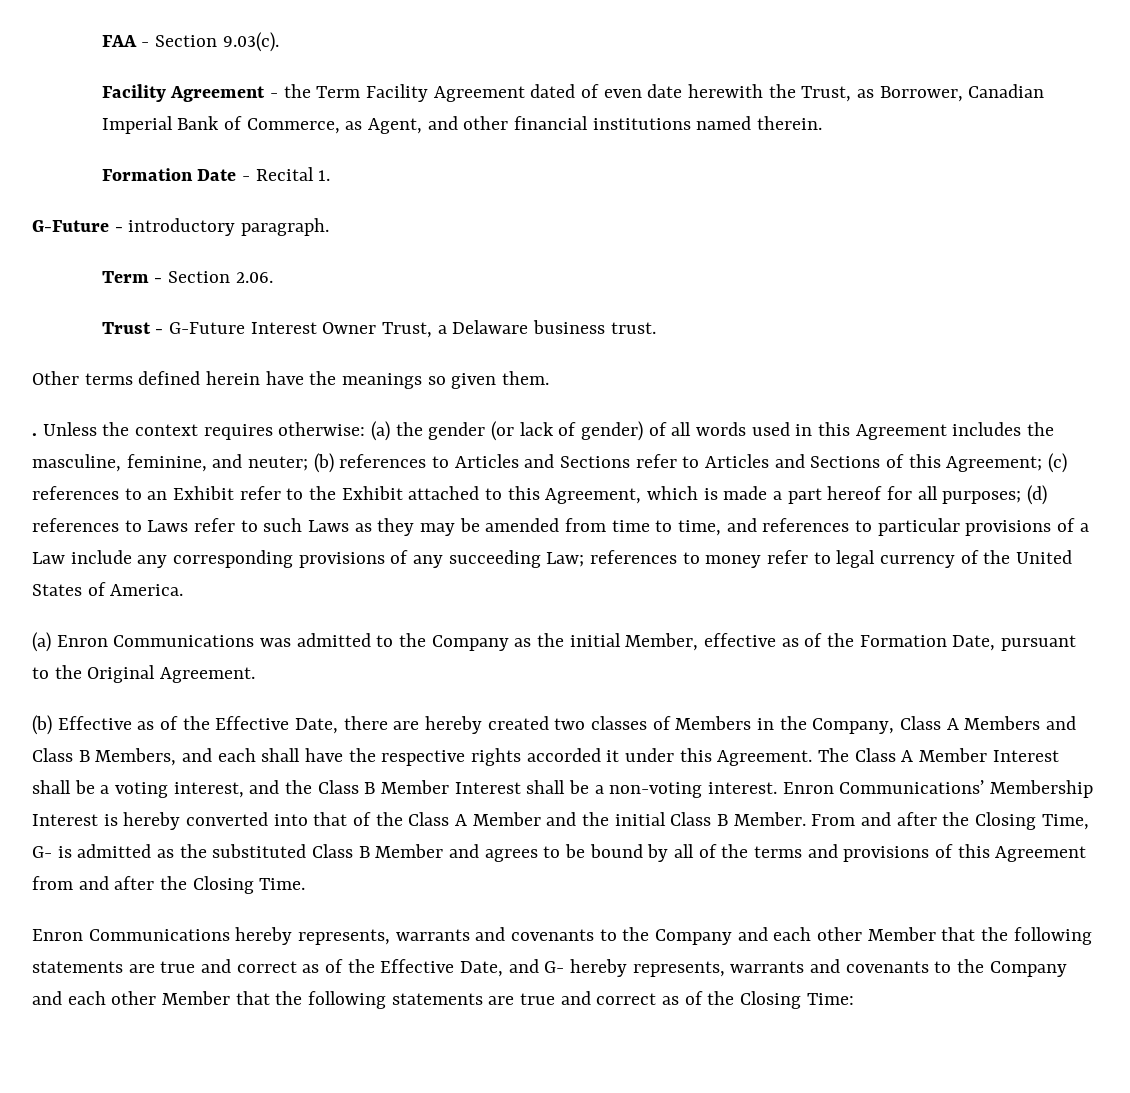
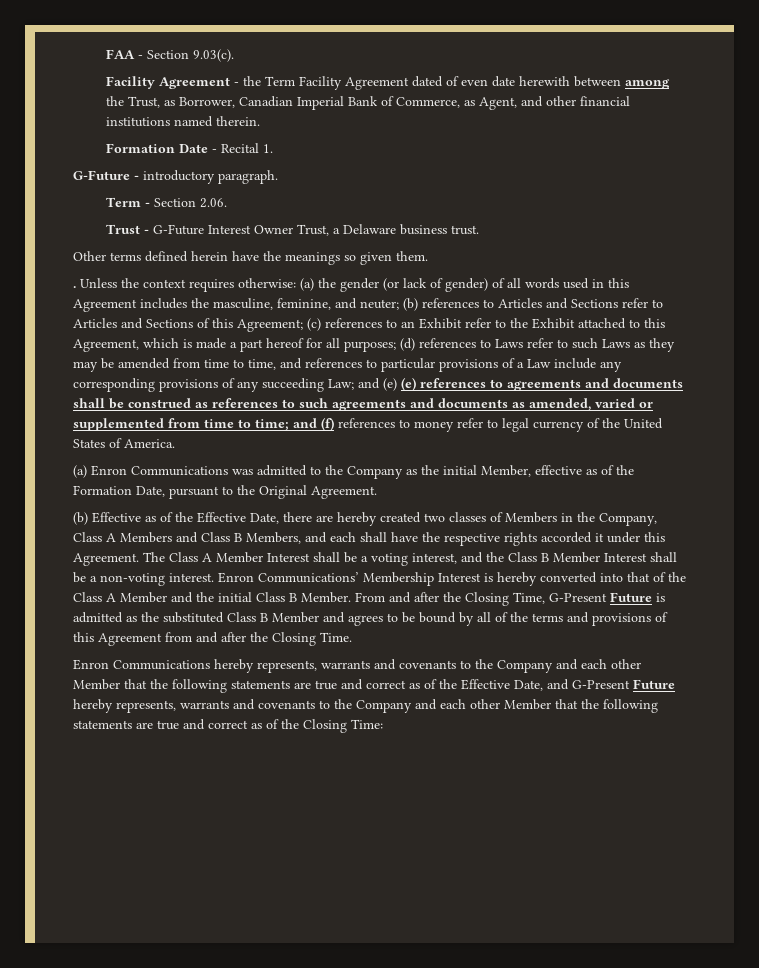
- Facility Agreement - the Term Facility Agreement dated of even date herewith the Trust, as Borrower, Canadian Imperial Bank of Commerce, as Agent, and other financial institutions named therein.
+ Facility Agreement - the Term Facility Agreement dated of even date herewith between among the Trust, as Borrower, Canadian Imperial Bank of Commerce, as Agent, and other financial institutions named therein.
- references to money refer to legal currency of the United States of America.
+ and (e) (e) references to agreements and documents shall be construed as references to such agreements and documents as amended, varied or supplemented from time to time; and (f) references to money refer to legal currency of the United States of America.
- From and after the Closing Time, G- is admitted as the substituted Class B Member and agrees to be bound by all of the terms and provisions of this Agreement from and after the Closing Time.
+ From and after the Closing Time, G-Present Future is admitted as the substituted Class B Member and agrees to be bound by all of the terms and provisions of this Agreement from and after the Closing Time.
- Enron Communications hereby represents, warrants and covenants to the Company and each other Member that the following statements are true and correct as of the Effective Date, and G- hereby represents, warrants and covenants to the Company and each other Member that the following statements are true and correct as of the Closing Time:
+ Enron Communications hereby represents, warrants and covenants to the Company and each other Member that the following statements are true and correct as of the Effective Date, and G-Present Future hereby represents, warrants and covenants to the Company and each other Member that the following statements are true and correct as of the Closing Time:

